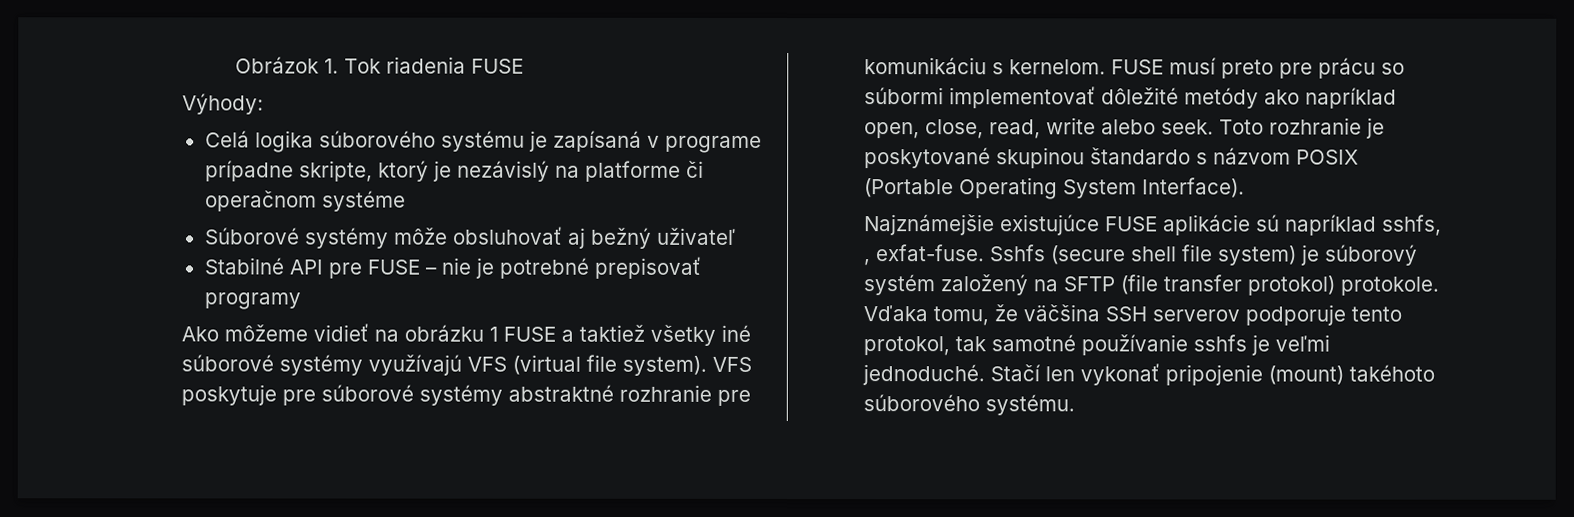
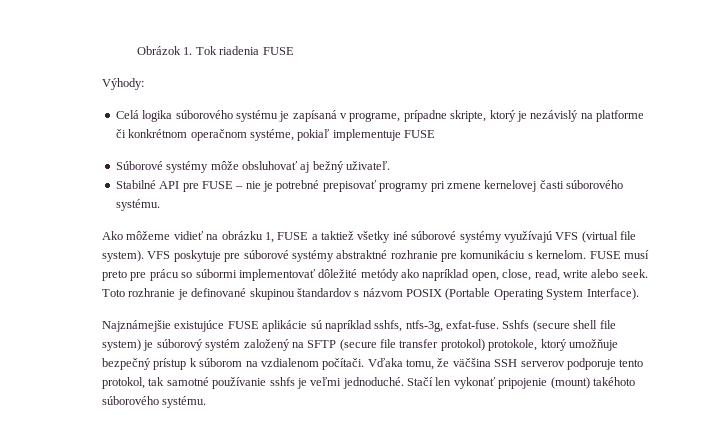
- Celá logika súborového systému je zapísaná v programe prípadne skripte, ktorý je nezávislý na platforme či operačnom systéme
+ Celá logika súborového systému je zapísaná v programe, prípadne skripte, ktorý je nezávislý na platforme či konkrétnom operačnom systéme, pokiaľ implementuje FUSE
- Súborové systémy môže obsluhovať aj bežný uživateľ
+ Súborové systémy môže obsluhovať aj bežný uživateľ.
- Stabilné API pre FUSE – nie je potrebné prepisovať programy
+ Stabilné API pre FUSE – nie je potrebné prepisovať programy pri zmene kernelovej časti súborového systému.
- Ako môžeme vidieť na obrázku 1 FUSE a taktiež všetky iné súborové systémy využívajú VFS (virtual file system).
+ Ako môžeme vidieť na obrázku 1, FUSE a taktiež všetky iné súborové systémy využívajú VFS (virtual file system).
- Toto rozhranie je poskytované skupinou štandardo s názvom POSIX (Portable Operating System Interface).
+ Toto rozhranie je definované skupinou štandardov s názvom POSIX (Portable Operating System Interface).
- Najznámejšie existujúce FUSE aplikácie sú napríklad sshfs, , exfat-fuse.
+ Najznámejšie existujúce FUSE aplikácie sú napríklad sshfs, ntfs-3g, exfat-fuse.
- Sshfs (secure shell file system) je súborový systém založený na SFTP (file transfer protokol) protokole.
+ Sshfs (secure shell file system) je súborový systém založený na SFTP (secure file transfer protokol) protokole, ktorý umožňuje bezpečný prístup k súborom na vzdialenom počítači.

